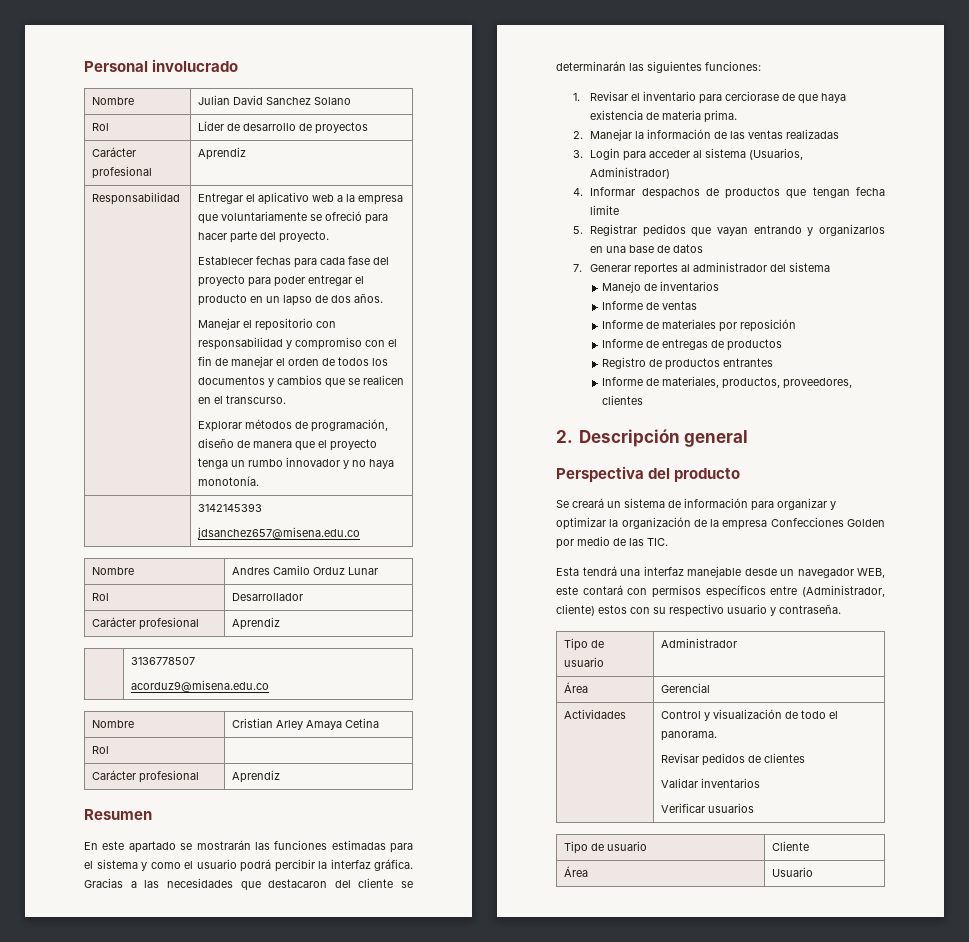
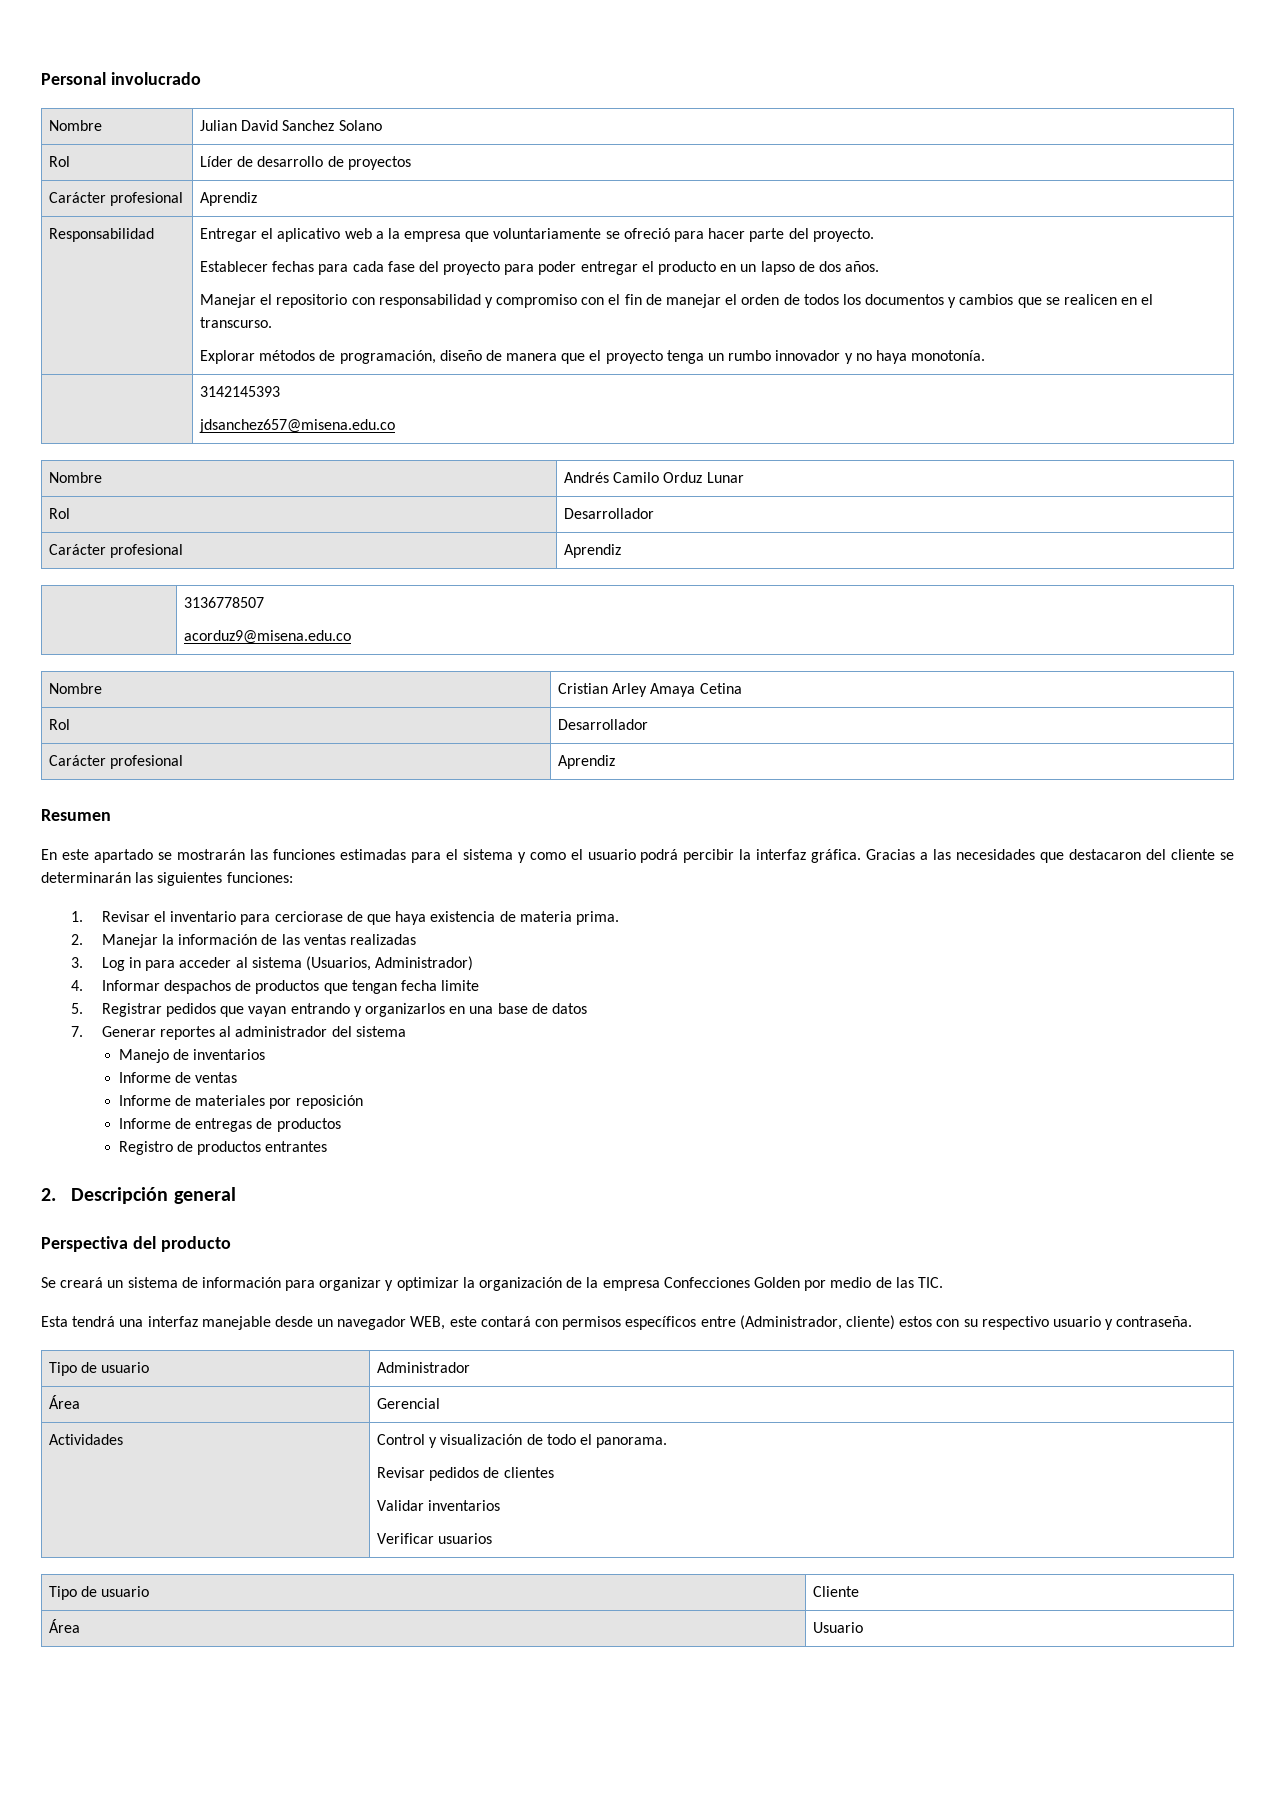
- Nombre | Andres Camilo Orduz Lunar
+ Nombre | Andrés Camilo Orduz Lunar
  Nombre | Cristian Arley Amaya Cetina
- Rol |
+ Rol | Desarrollador
- 3. Login para acceder al sistema (Usuarios, Administrador)
+ 3. Log in para acceder al sistema (Usuarios, Administrador)
- Informe de materiales, productos, proveedores, clientes

